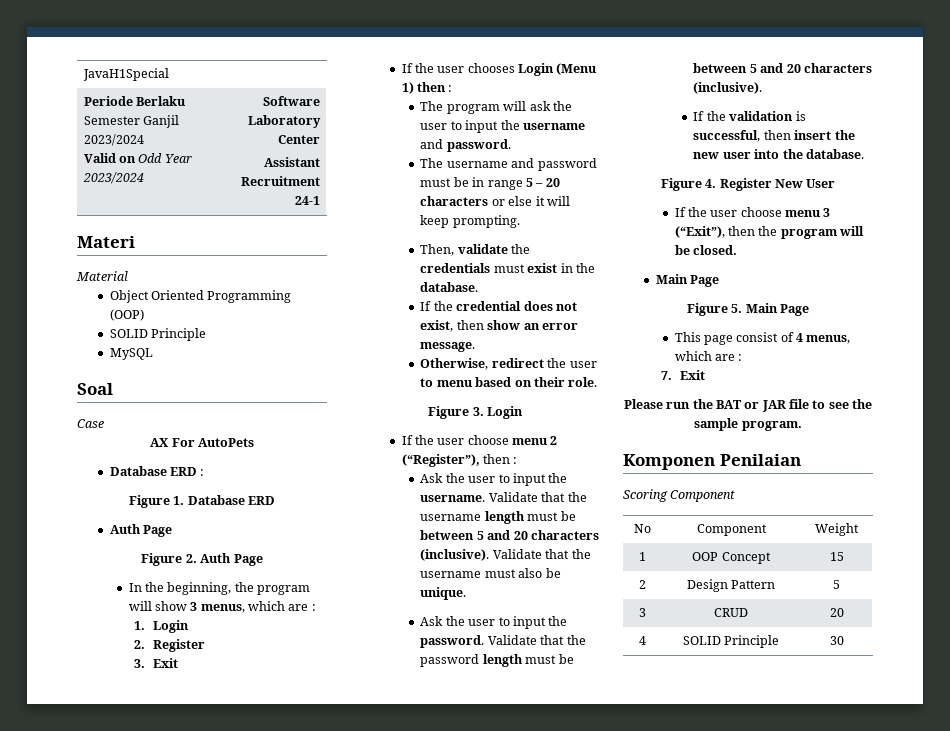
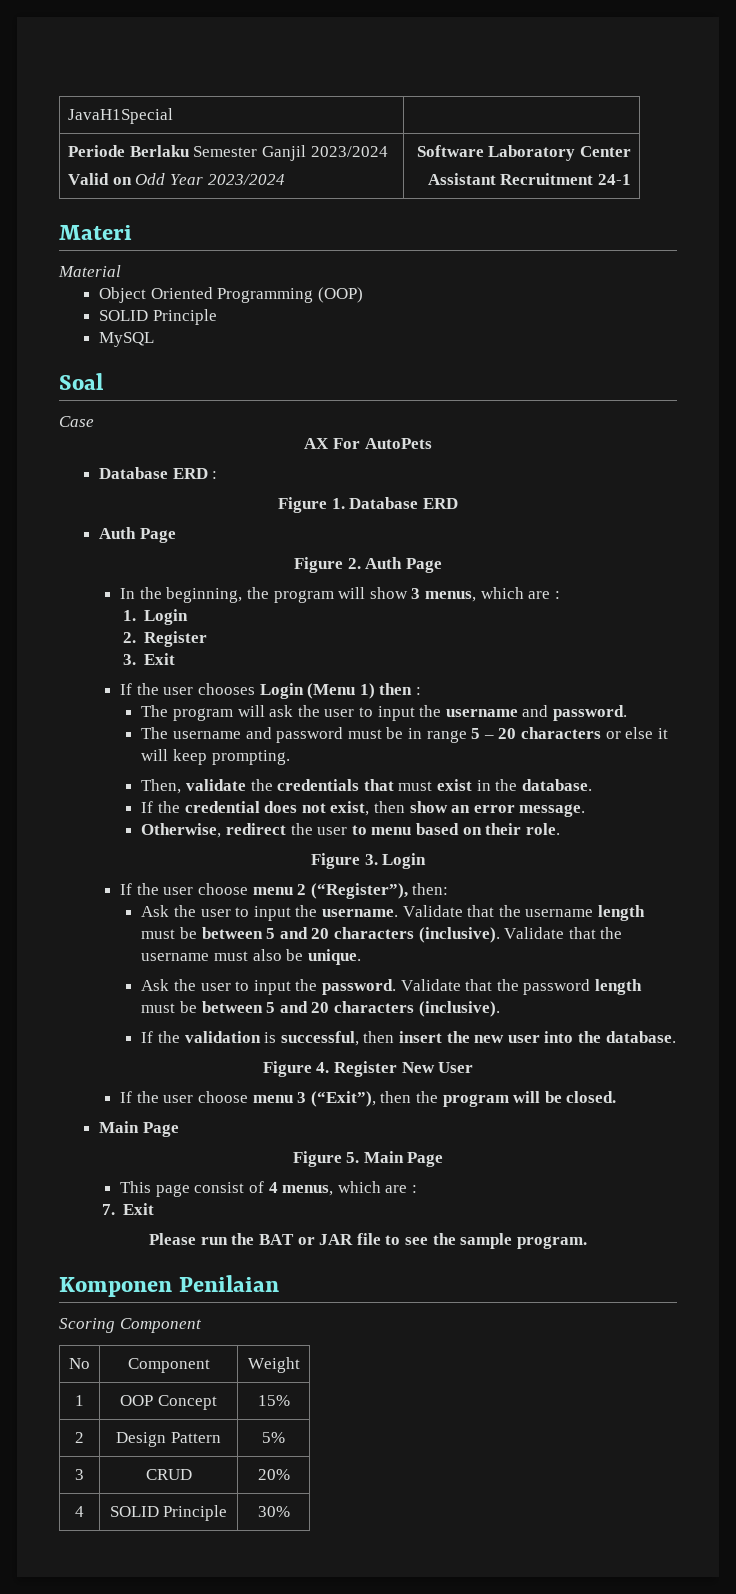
- Then, validate the credentials must exist in the database.
+ Then, validate the credentials that must exist in the database.
- If the user choose menu 2 (“Register”), then :
+ If the user choose menu 2 (“Register”), then:
- 1 | OOP Concept | 15
+ 1 | OOP Concept | 15%
- 2 | Design Pattern | 5
+ 2 | Design Pattern | 5%
- 3 | CRUD | 20
+ 3 | CRUD | 20%
- 4 | SOLID Principle | 30
+ 4 | SOLID Principle | 30%

